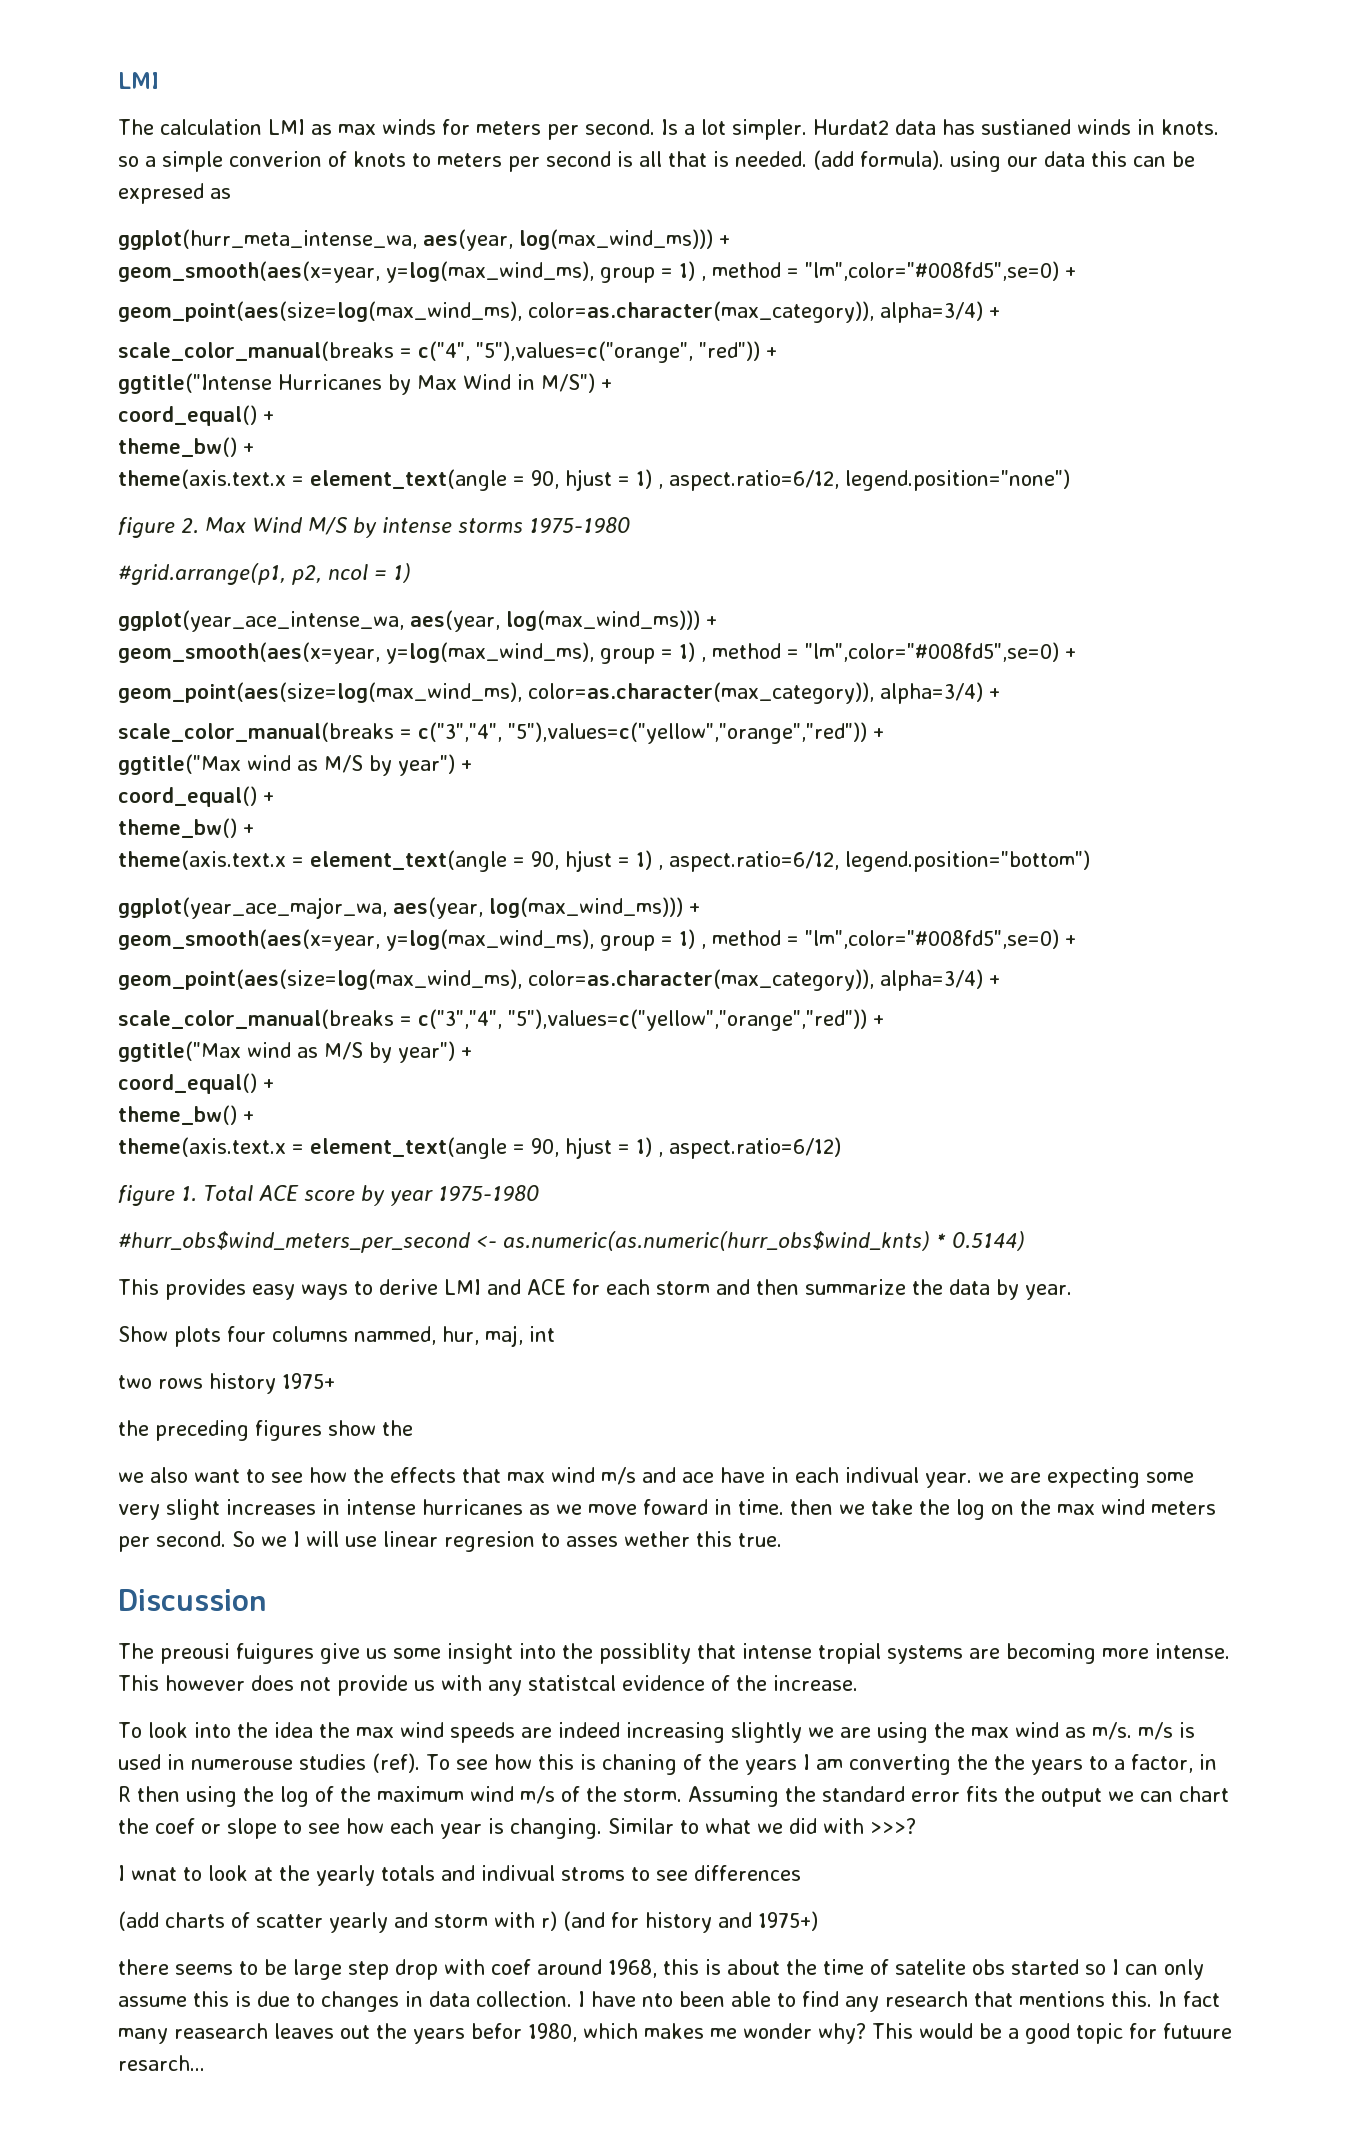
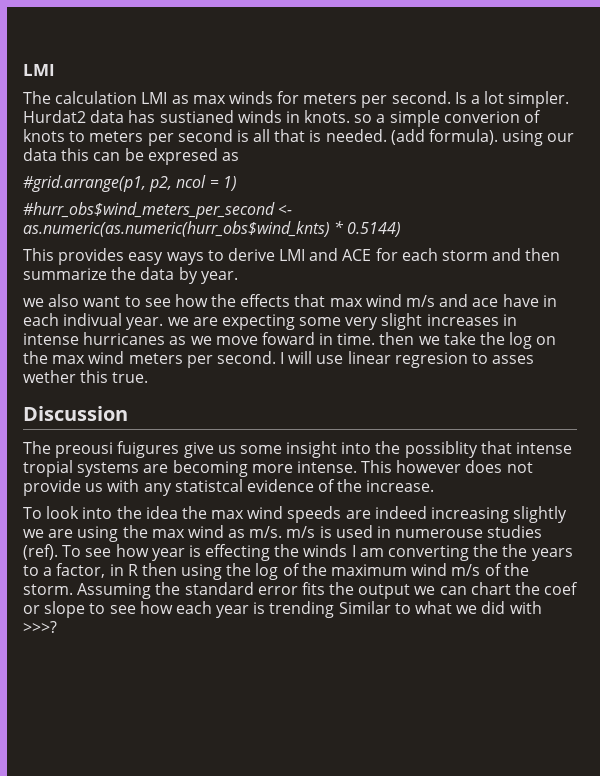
- ggplot(hurr_meta_intense_wa, aes(year, log(max_wind_ms))) +
- geom_smooth(aes(x=year, y=log(max_wind_ms), group = 1) , method = "lm",color="#008fd5",se=0) +
- geom_point(aes(size=log(max_wind_ms), color=as.character(max_category)), alpha=3/4) +
- scale_color_manual(breaks = c("4", "5"),values=c("orange", "red")) +
- ggtitle("Intense Hurricanes by Max Wind in M/S") +
- coord_equal() +
- theme_bw() +
- theme(axis.text.x = element_text(angle = 90, hjust = 1) , aspect.ratio=6/12, legend.position="none")
- figure 2. Max Wind M/S by intense storms 1975-1980
- ggplot(year_ace_intense_wa, aes(year, log(max_wind_ms))) +
- geom_smooth(aes(x=year, y=log(max_wind_ms), group = 1) , method = "lm",color="#008fd5",se=0) +
- geom_point(aes(size=log(max_wind_ms), color=as.character(max_category)), alpha=3/4) +
- scale_color_manual(breaks = c("3","4", "5"),values=c("yellow","orange","red")) +
- ggtitle("Max wind as M/S by year") +
- coord_equal() +
- theme_bw() +
- theme(axis.text.x = element_text(angle = 90, hjust = 1) , aspect.ratio=6/12, legend.position="bottom")
- ggplot(year_ace_major_wa, aes(year, log(max_wind_ms))) +
- geom_smooth(aes(x=year, y=log(max_wind_ms), group = 1) , method = "lm",color="#008fd5",se=0) +
- geom_point(aes(size=log(max_wind_ms), color=as.character(max_category)), alpha=3/4) +
- scale_color_manual(breaks = c("3","4", "5"),values=c("yellow","orange","red")) +
- ggtitle("Max wind as M/S by year") +
- coord_equal() +
- theme_bw() +
- theme(axis.text.x = element_text(angle = 90, hjust = 1) , aspect.ratio=6/12)
- figure 1. Total ACE score by year 1975-1980
- Show plots four columns nammed, hur, maj, int
- two rows history 1975+
- the preceding figures show the
- So we I will use linear regresion to asses wether this true.
+ I will use linear regresion to asses wether this true.
- To see how this is chaning of the years I am converting the the years to a factor, in R then using the log of the maximum wind m/s of the storm.
+ To see how year is effecting the winds I am converting the the years to a factor, in R then using the log of the maximum wind m/s of the storm.
- Assuming the standard error fits the output we can chart the coef or slope to see how each year is changing. Similar to what we did with >>>?
+ Assuming the standard error fits the output we can chart the coef or slope to see how each year is trending Similar to what we did with >>>?
- I wnat to look at the yearly totals and indivual stroms to see differences
- (add charts of scatter yearly and storm with r) (and for history and 1975+)
- there seems to be large step drop with coef around 1968, this is about the time of satelite obs started so I can only assume this is due to changes in data collection. I have nto been able to find any research that mentions this. In fact many reasearch leaves out the years befor 1980, which makes me wonder why? This would be a good topic for futuure resarch...

